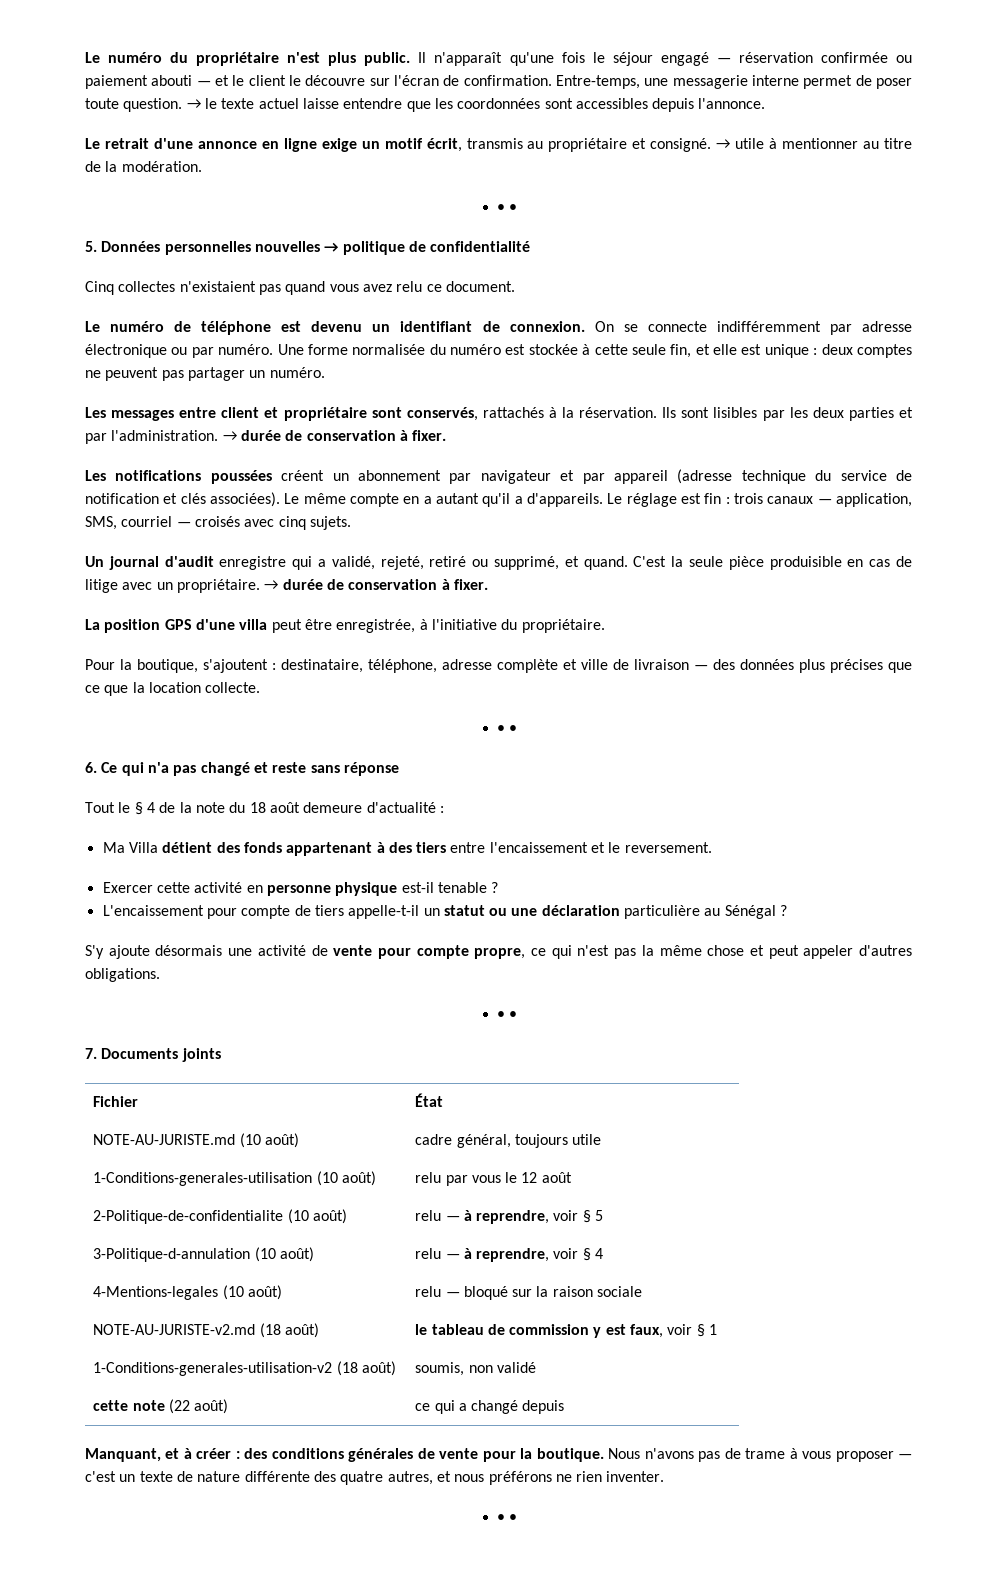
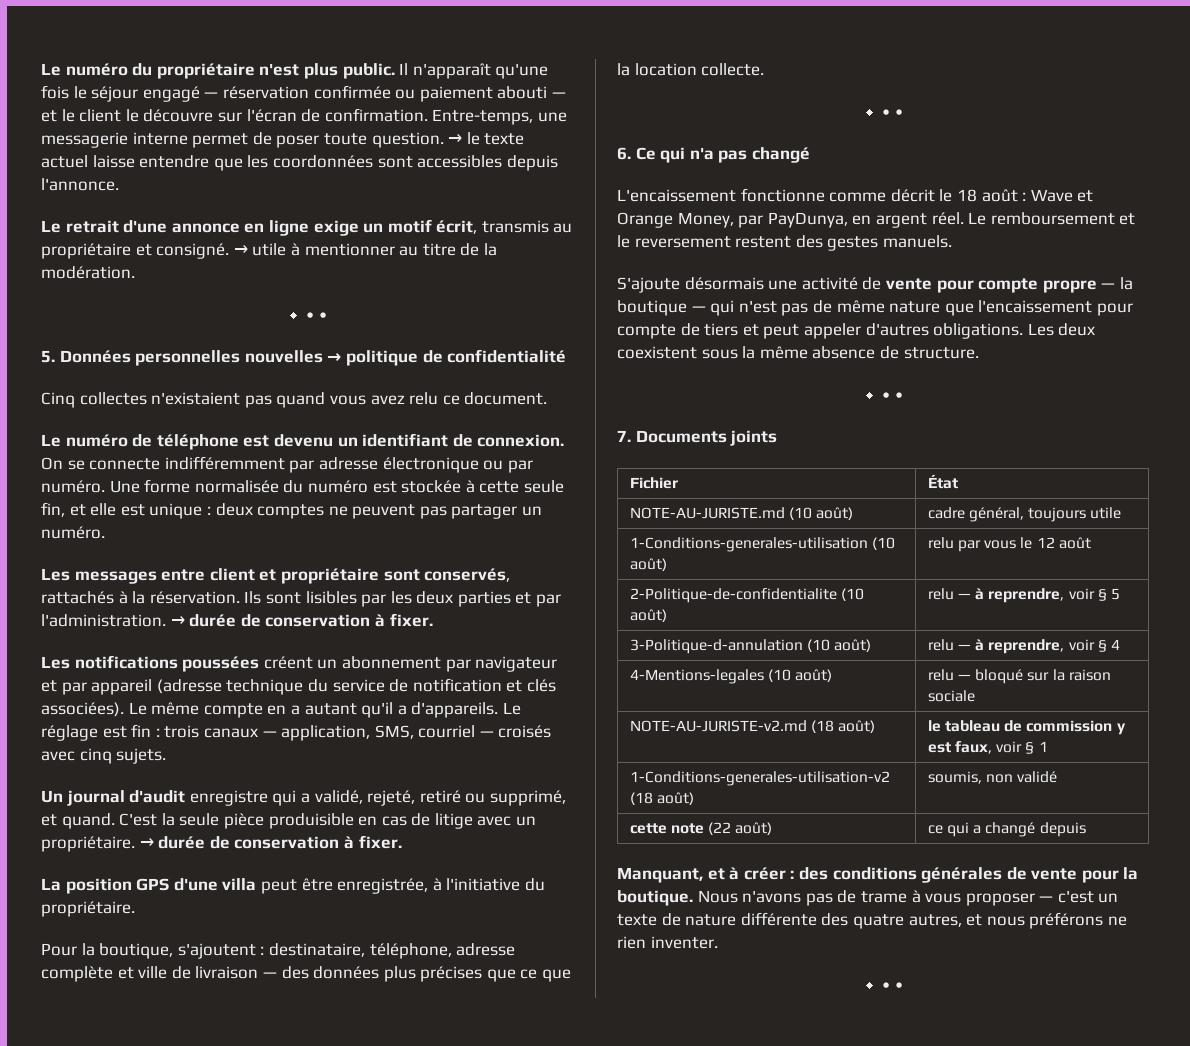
- 6. Ce qui n'a pas changé et reste sans réponse
- Tout le § 4 de la note du 18 août demeure d'actualité :
- Ma Villa détient des fonds appartenant à des tiers entre l'encaissement et le reversement.
- Exercer cette activité en personne physique est-il tenable ?
- L'encaissement pour compte de tiers appelle-t-il un statut ou une déclaration particulière au Sénégal ?
- S'y ajoute désormais une activité de vente pour compte propre, ce qui n'est pas la même chose et peut appeler d'autres obligations.
+ 6. Ce qui n'a pas changé
+ L'encaissement fonctionne comme décrit le 18 août : Wave et Orange Money, par PayDunya, en argent réel. Le remboursement et le reversement restent des gestes manuels.
+ S'ajoute désormais une activité de vente pour compte propre — la boutique — qui n'est pas de même nature que l'encaissement pour compte de tiers et peut appeler d'autres obligations. Les deux coexistent sous la même absence de structure.

